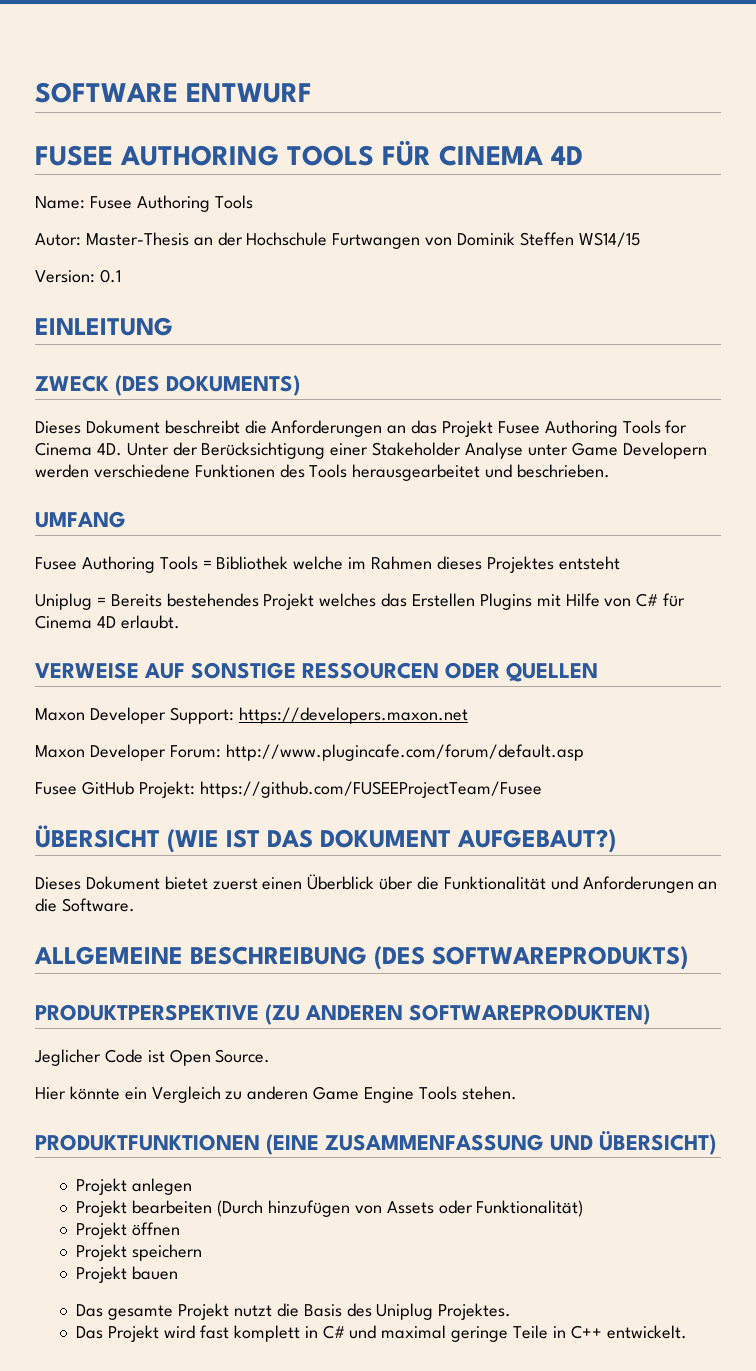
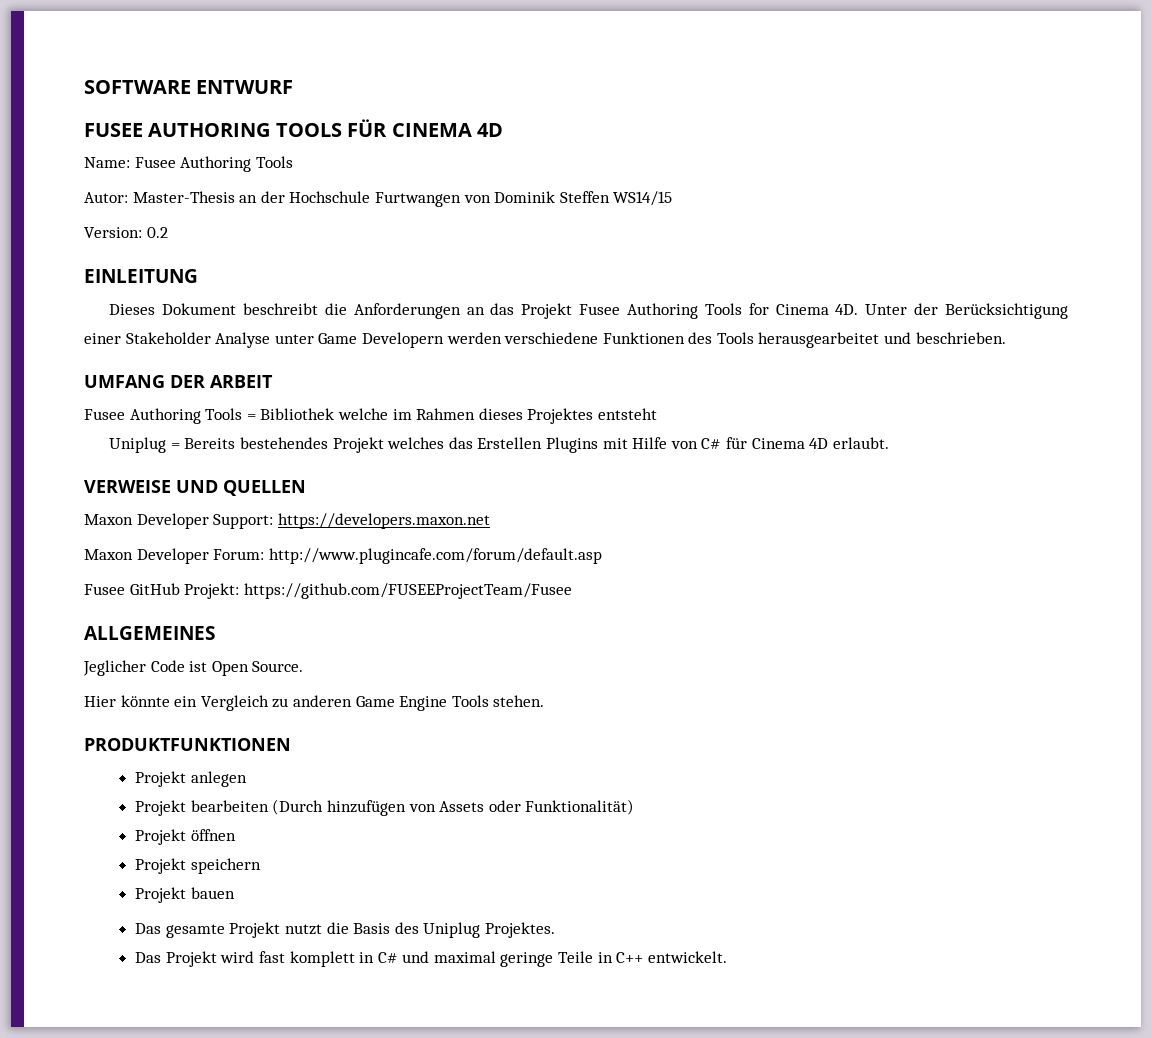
- Version: 0.1
+ Version: 0.2
- ZWECK (DES DOKUMENTS)
- UMFANG
+ UMFANG DER ARBEIT
- VERWEISE AUF SONSTIGE RESSOURCEN ODER QUELLEN
+ VERWEISE UND QUELLEN
- ÜBERSICHT (WIE IST DAS DOKUMENT AUFGEBAUT?)
- Dieses Dokument bietet zuerst einen Überblick über die Funktionalität und Anforderungen an die Software.
- ALLGEMEINE BESCHREIBUNG (DES SOFTWAREPRODUKTS)
- PRODUKTPERSPEKTIVE (ZU ANDEREN SOFTWAREPRODUKTEN)
+ ALLGEMEINES
- PRODUKTFUNKTIONEN (EINE ZUSAMMENFASSUNG UND ÜBERSICHT)
+ PRODUKTFUNKTIONEN

